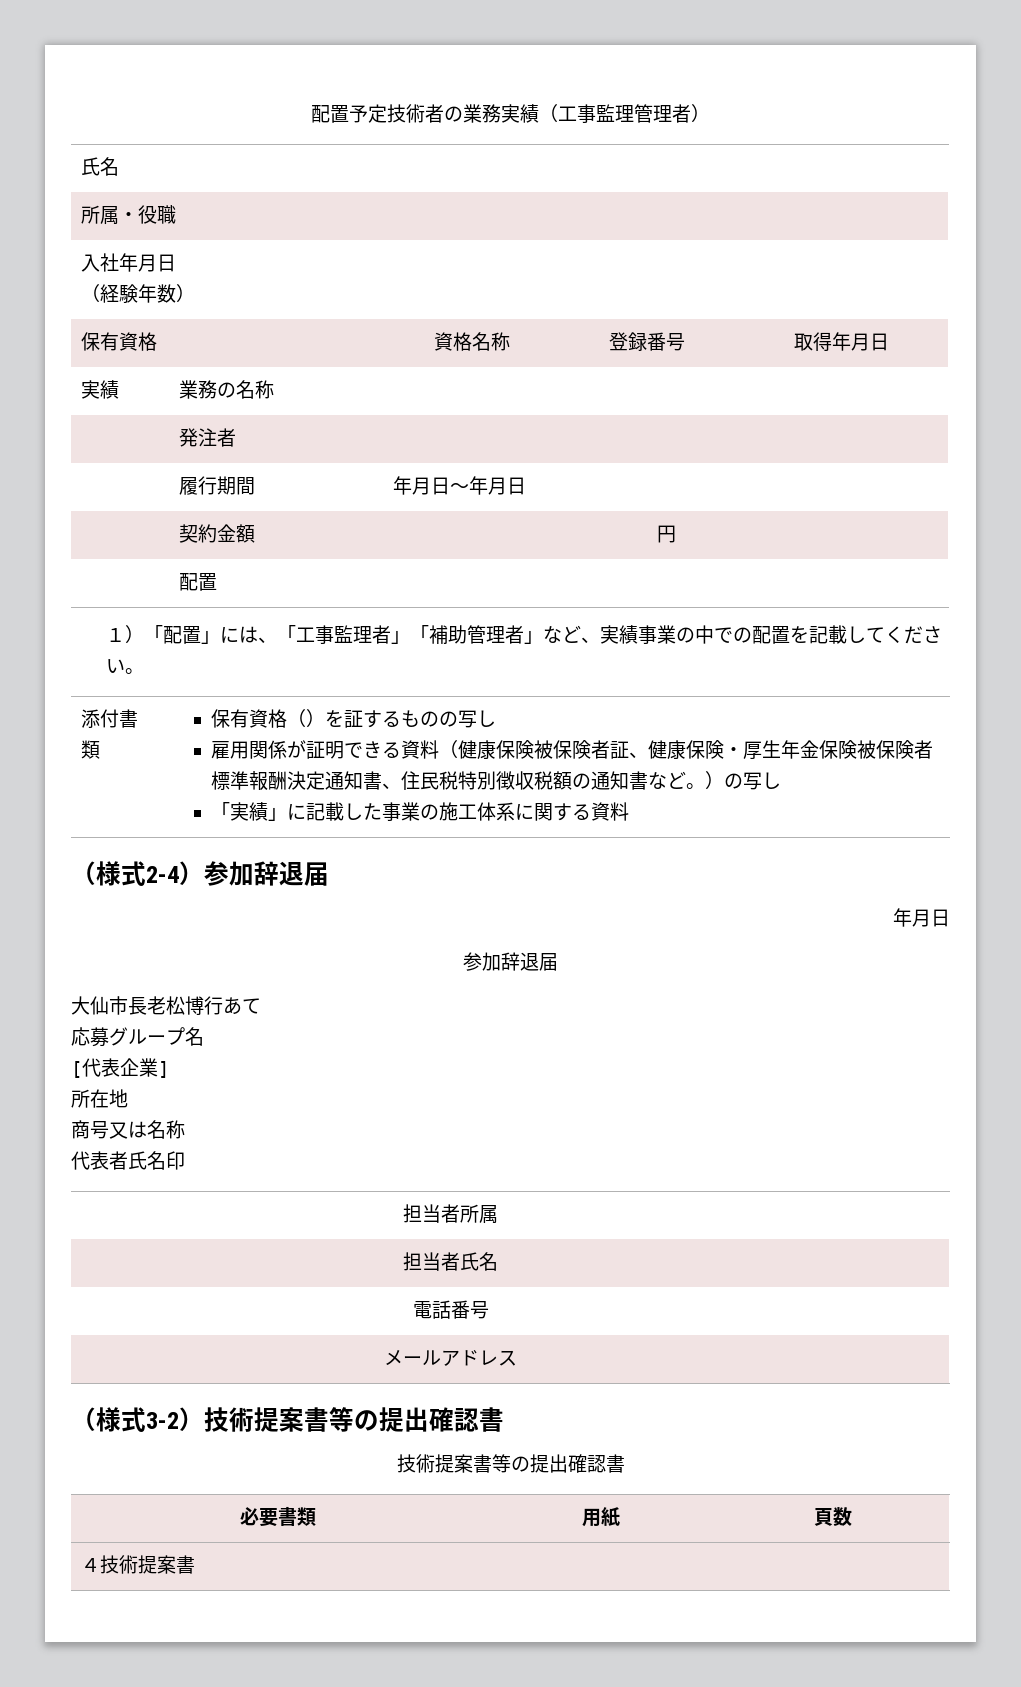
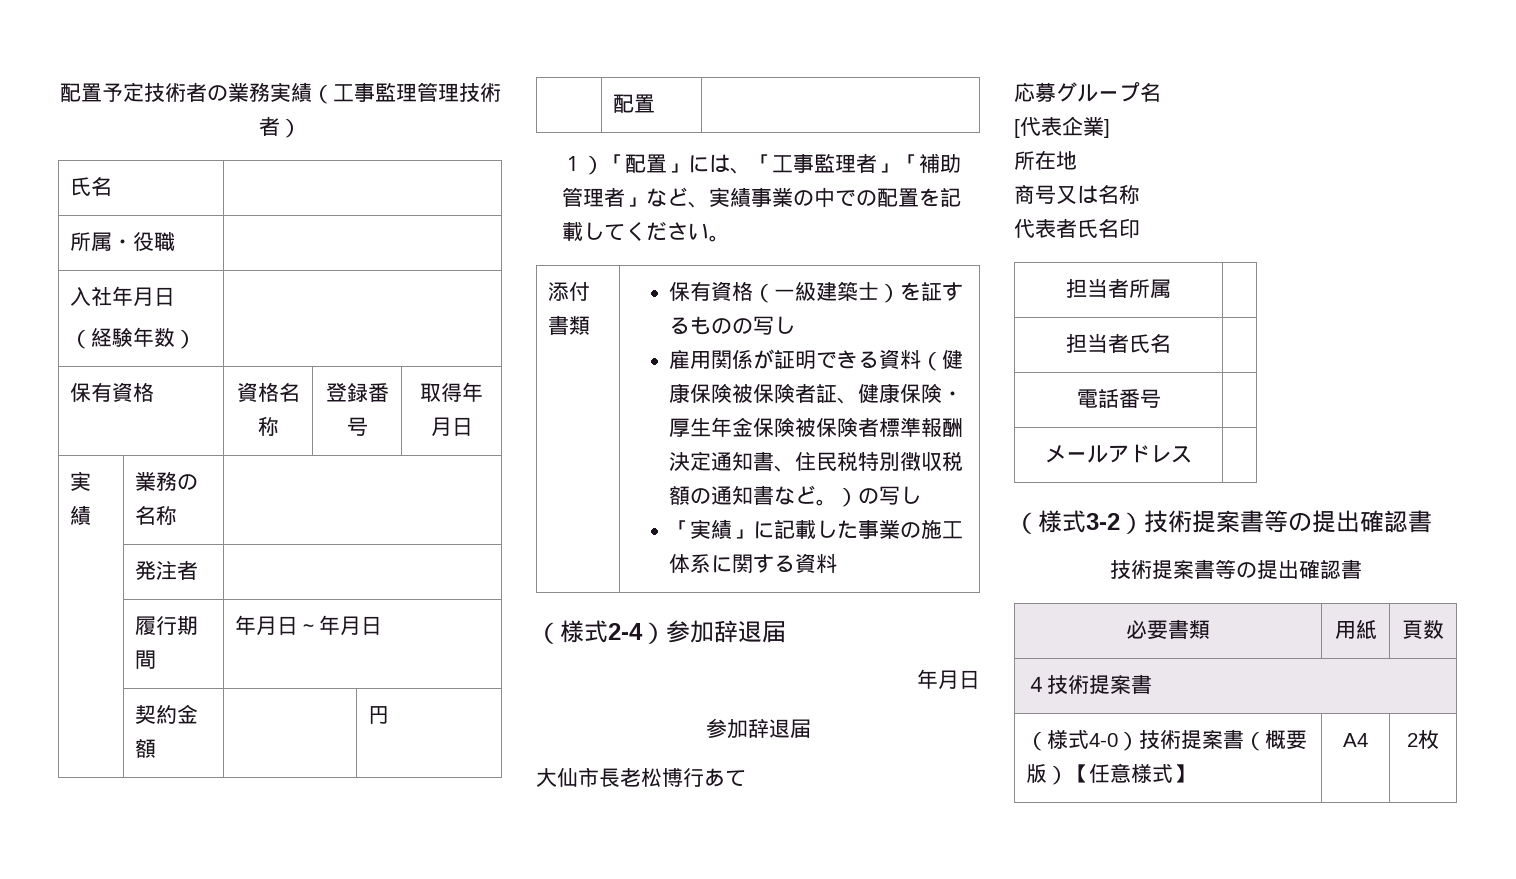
- 配置予定技術者の業務実績（工事監理管理者）
+ 配置予定技術者の業務実績（工事監理管理技術者）
- 保有資格（）を証するものの写し
+ 保有資格（一級建築士）を証するものの写し
+ （様式4-0）技術提案書（概要版）【任意様式】 | A4 | 2枚

